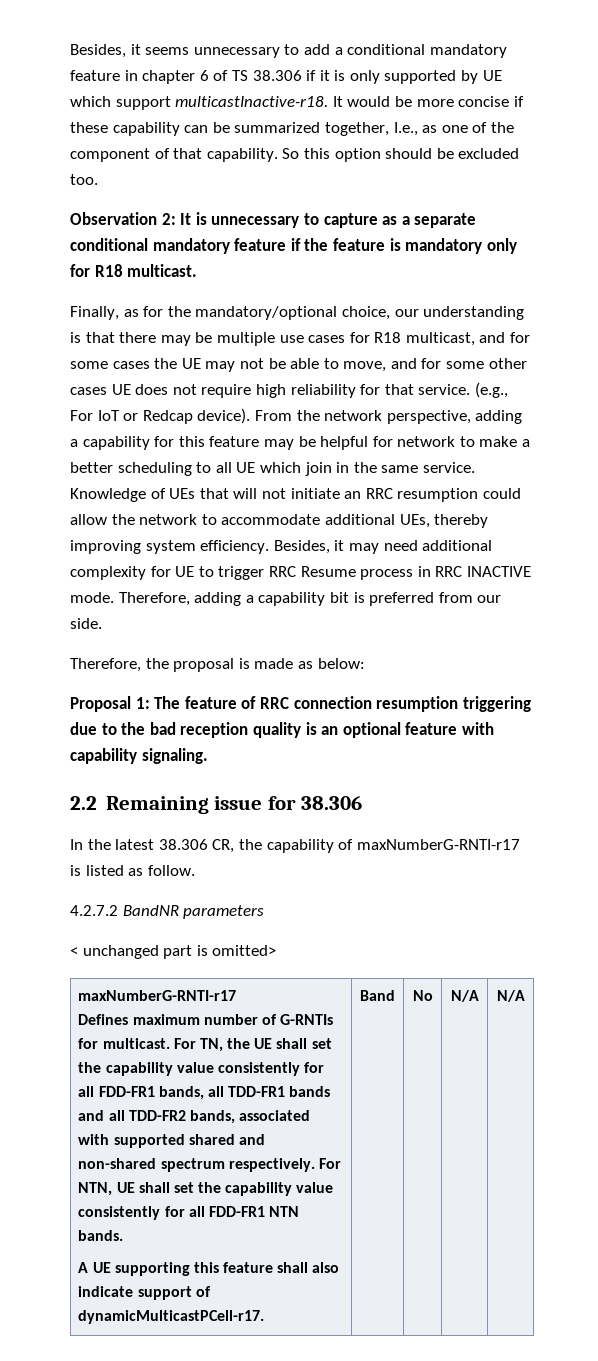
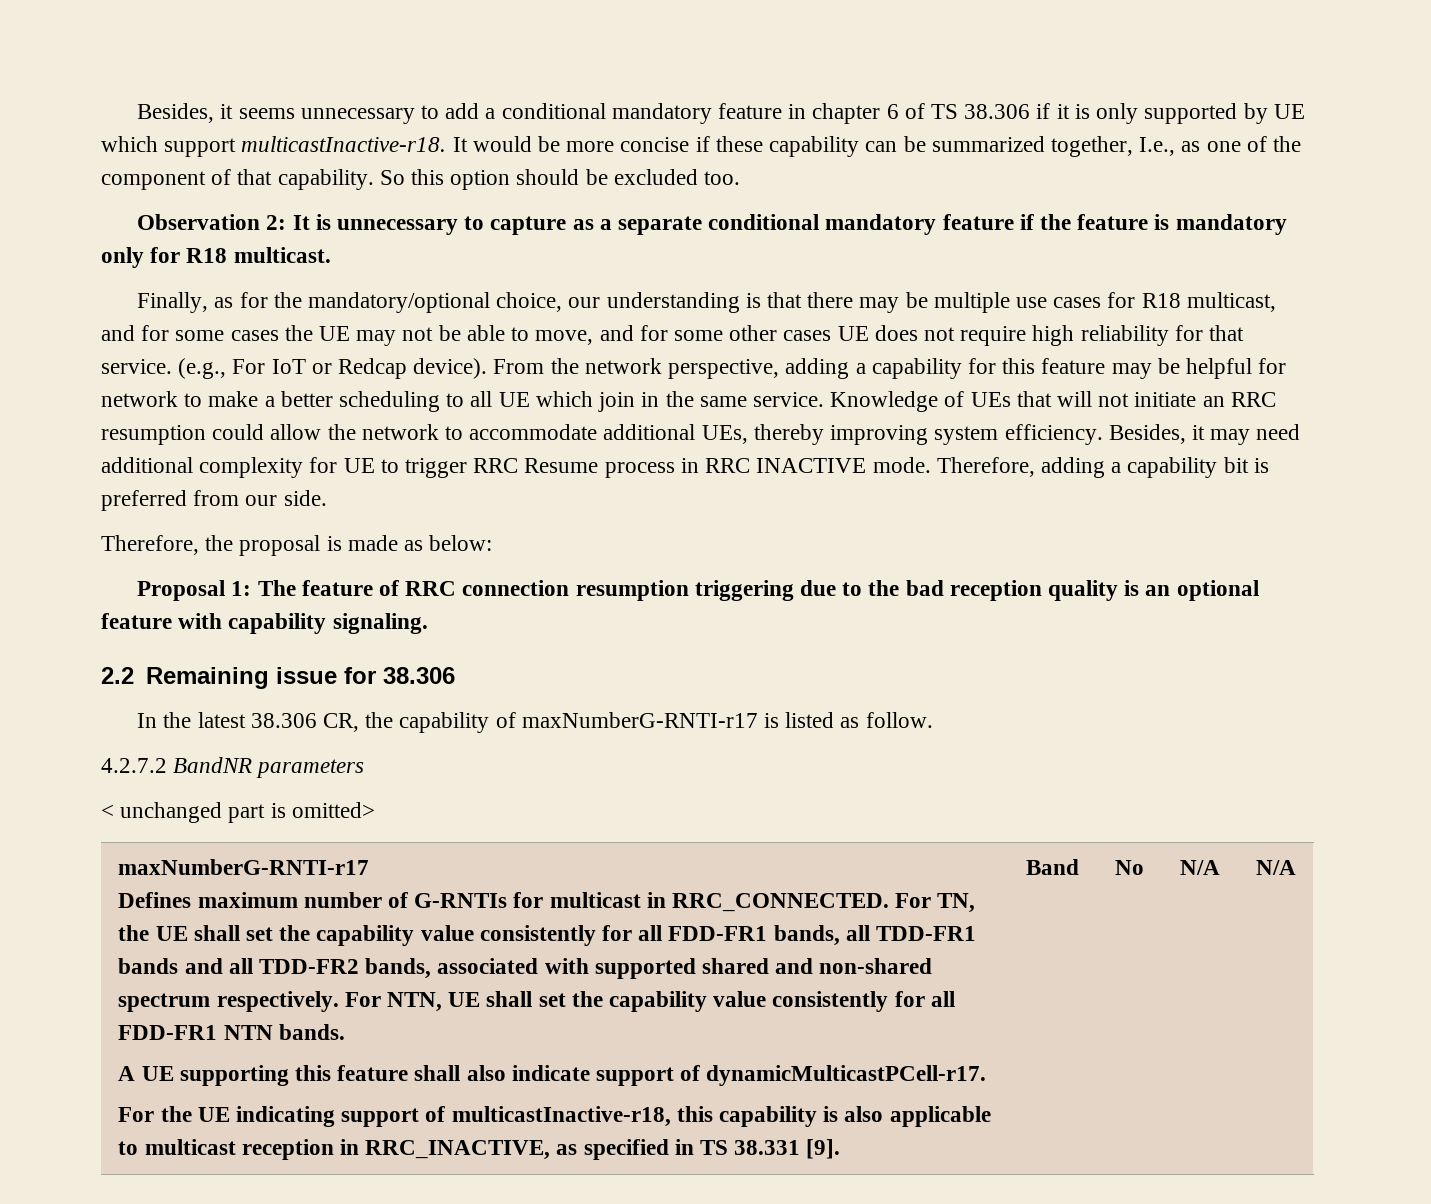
- Defines maximum number of G-RNTIs for multicast.
+ Defines maximum number of G-RNTIs for multicast in RRC_CONNECTED.
+ For the UE indicating support of multicastInactive-r18, this capability is also applicable to multicast reception in RRC_INACTIVE, as specified in TS 38.331 [9].

